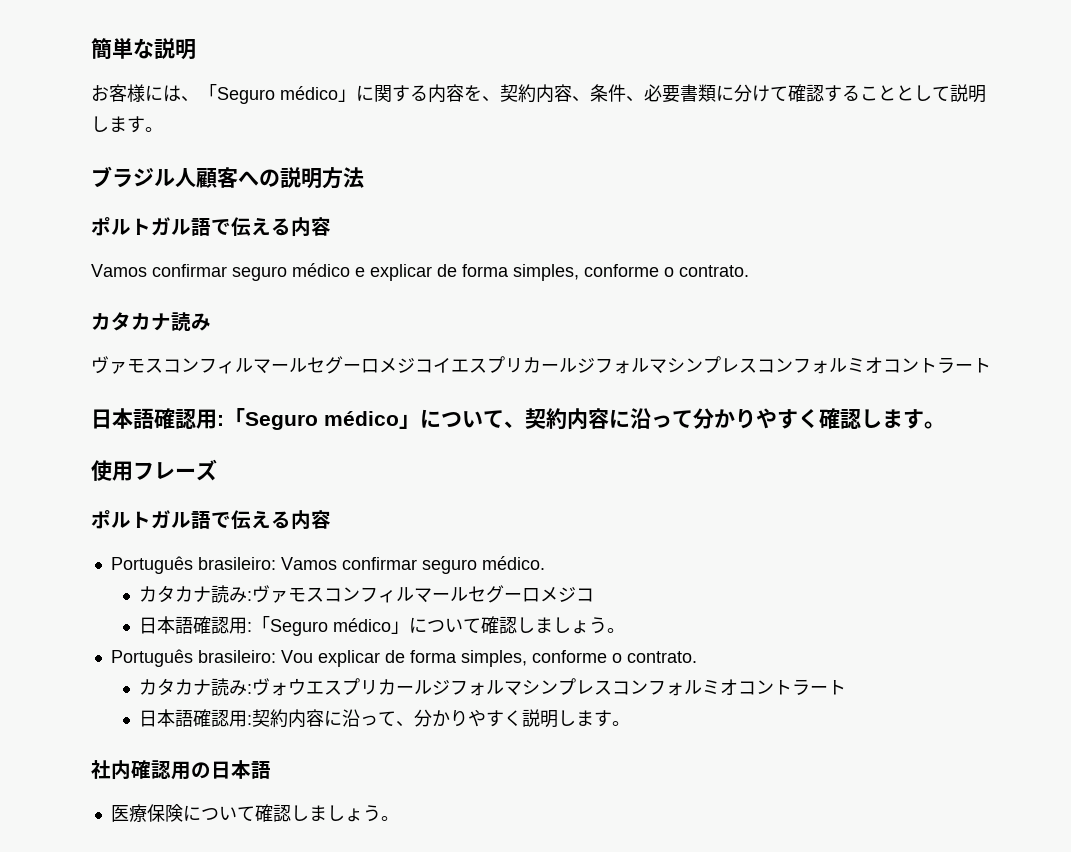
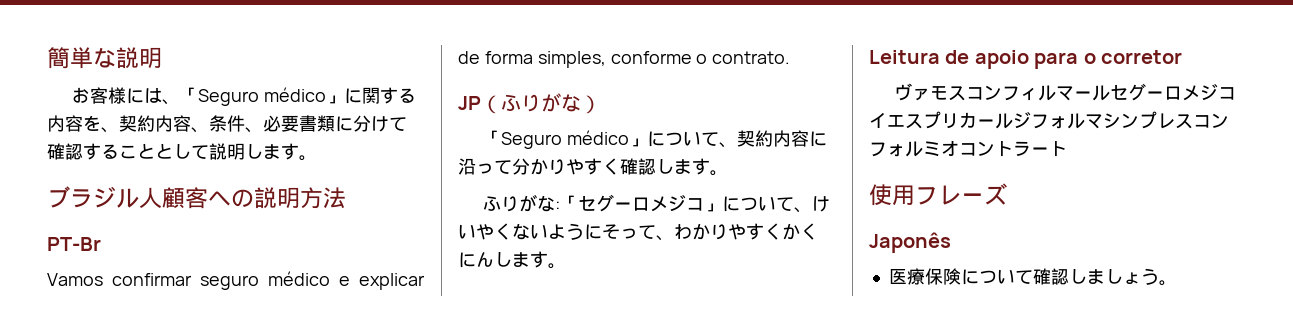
  ブラジル人顧客への説明方法
- ポルトガル語で伝える内容
+ PT-Br
  Vamos confirmar seguro médico e explicar de forma simples, conforme o contrato.
- カタカナ読み
+ JP（ふりがな）
+ 「Seguro médico」について、契約内容に沿って分かりやすく確認します。
+ ふりがな:「セグーロメジコ」について、けいやくないようにそって、わかりやすくかくにんします。
+ Leitura de apoio para o corretor
- 日本語確認用:「Seguro médico」について、契約内容に沿って分かりやすく確認します。
  使用フレーズ
- ポルトガル語で伝える内容
- Português brasileiro: Vamos confirmar seguro médico.
- カタカナ読み:ヴァモスコンフィルマールセグーロメジコ
- 日本語確認用:「Seguro médico」について確認しましょう。
- Português brasileiro: Vou explicar de forma simples, conforme o contrato.
- カタカナ読み:ヴォウエスプリカールジフォルマシンプレスコンフォルミオコントラート
- 日本語確認用:契約内容に沿って、分かりやすく説明します。
- 社内確認用の日本語
+ Japonês

